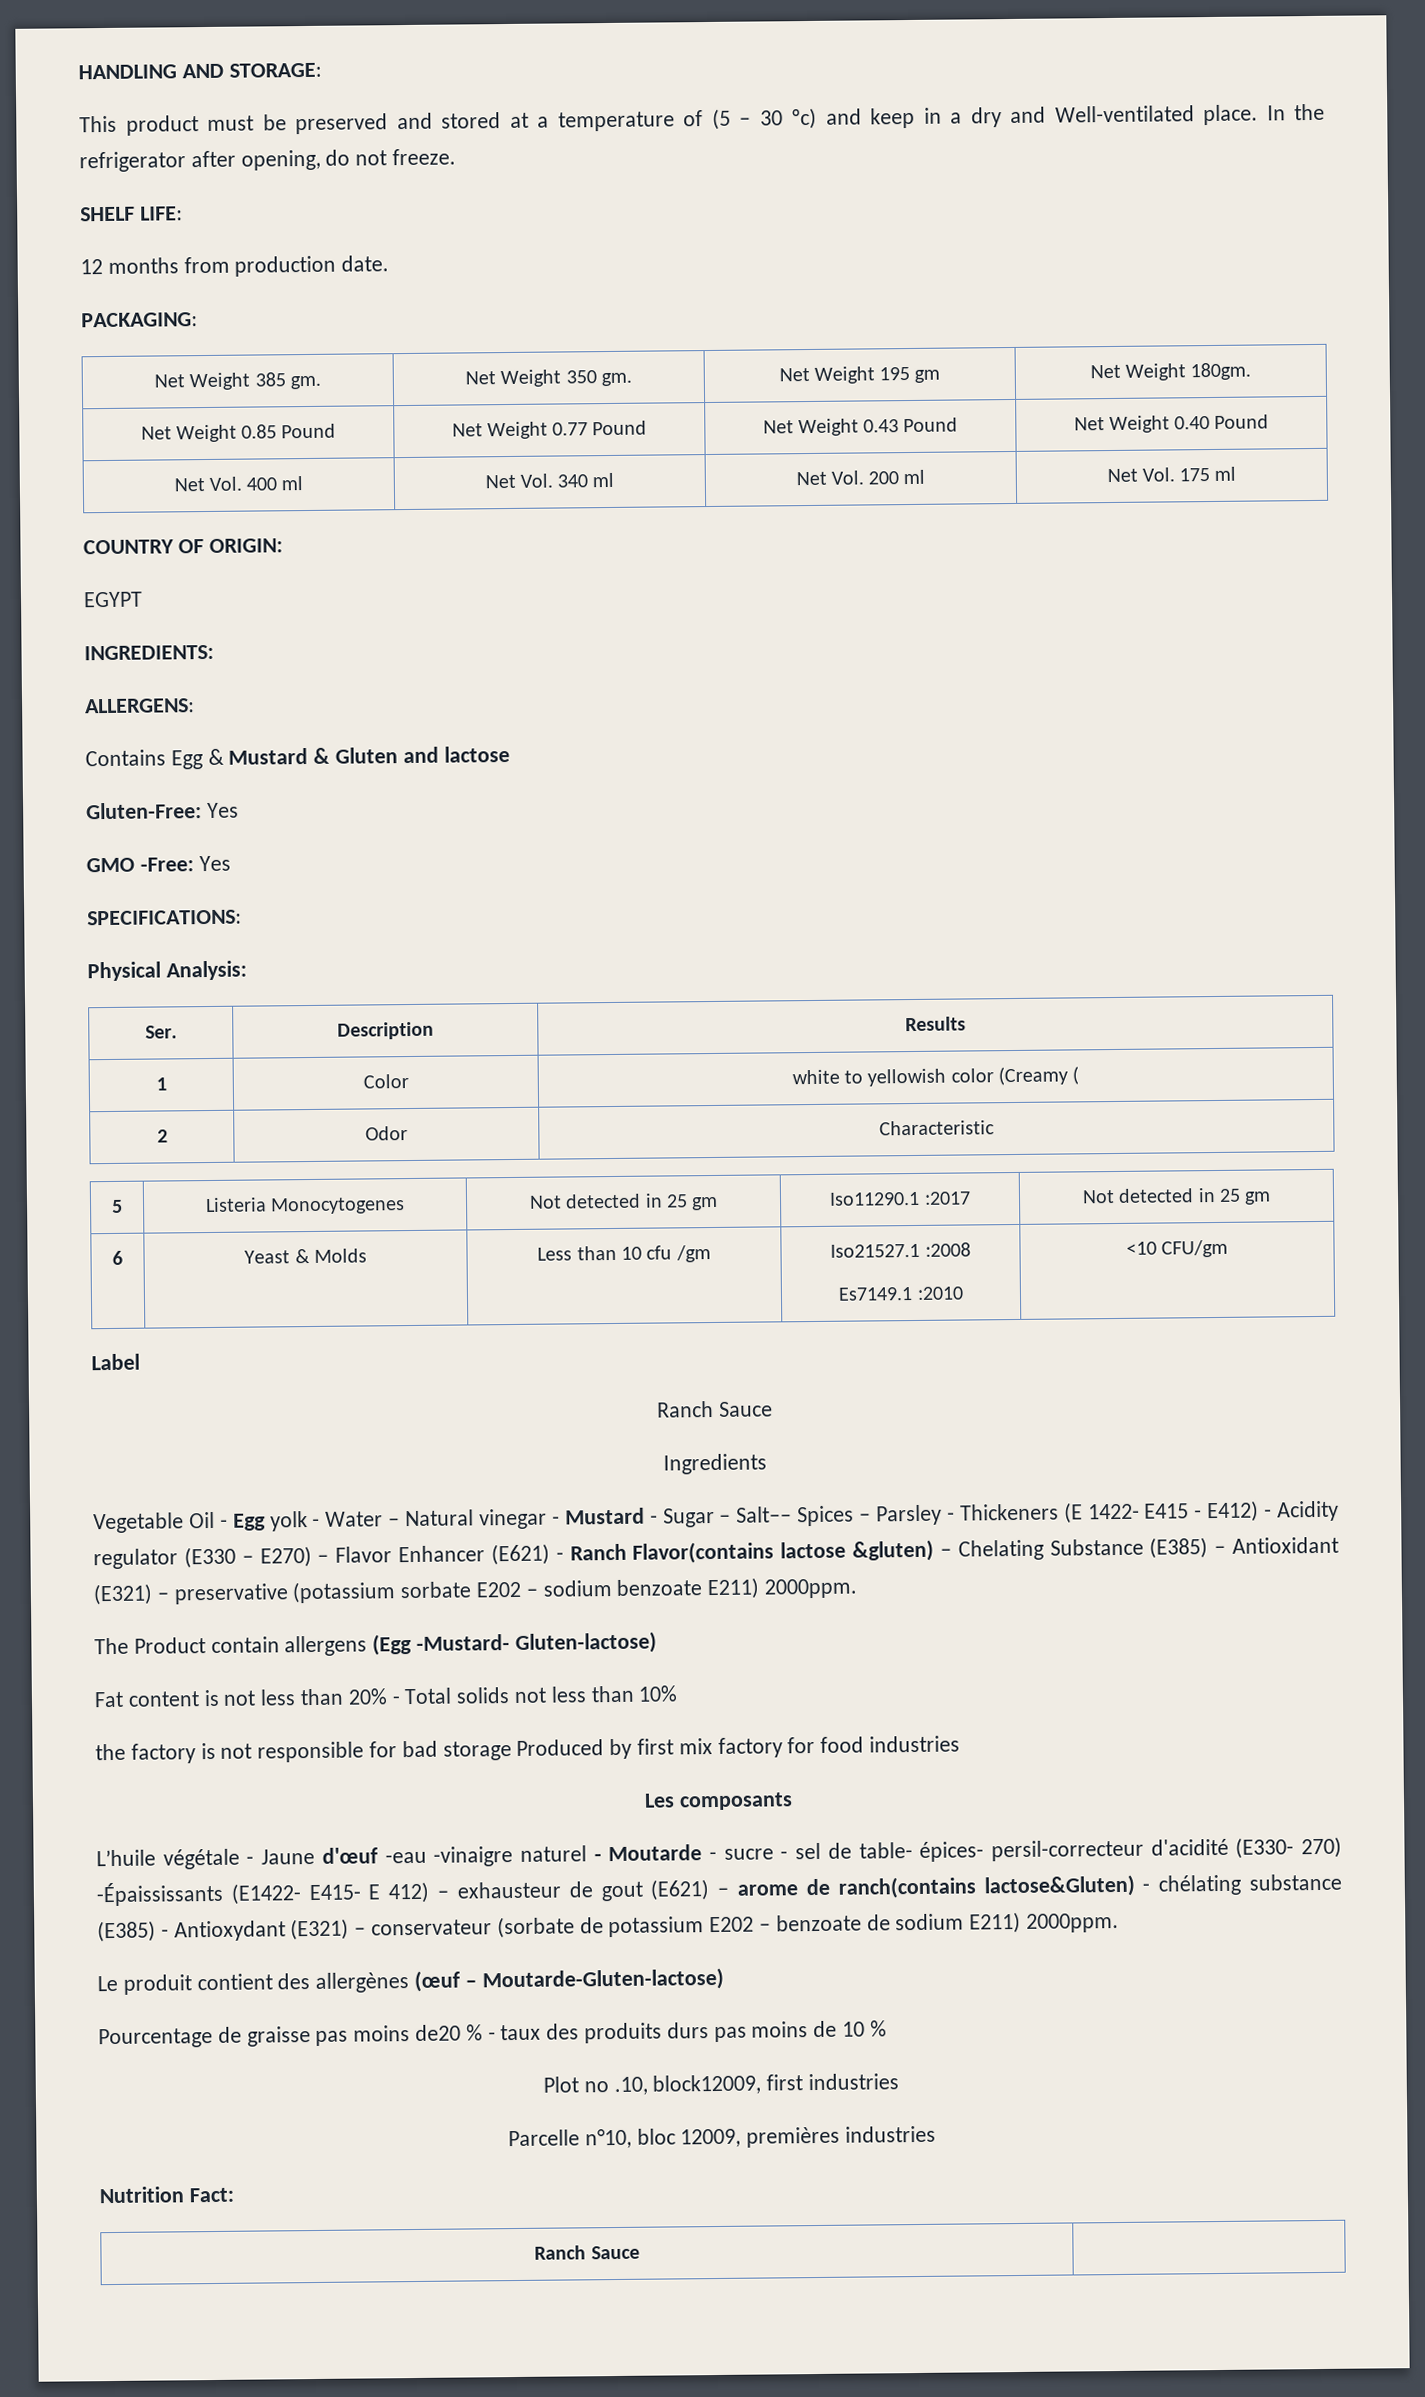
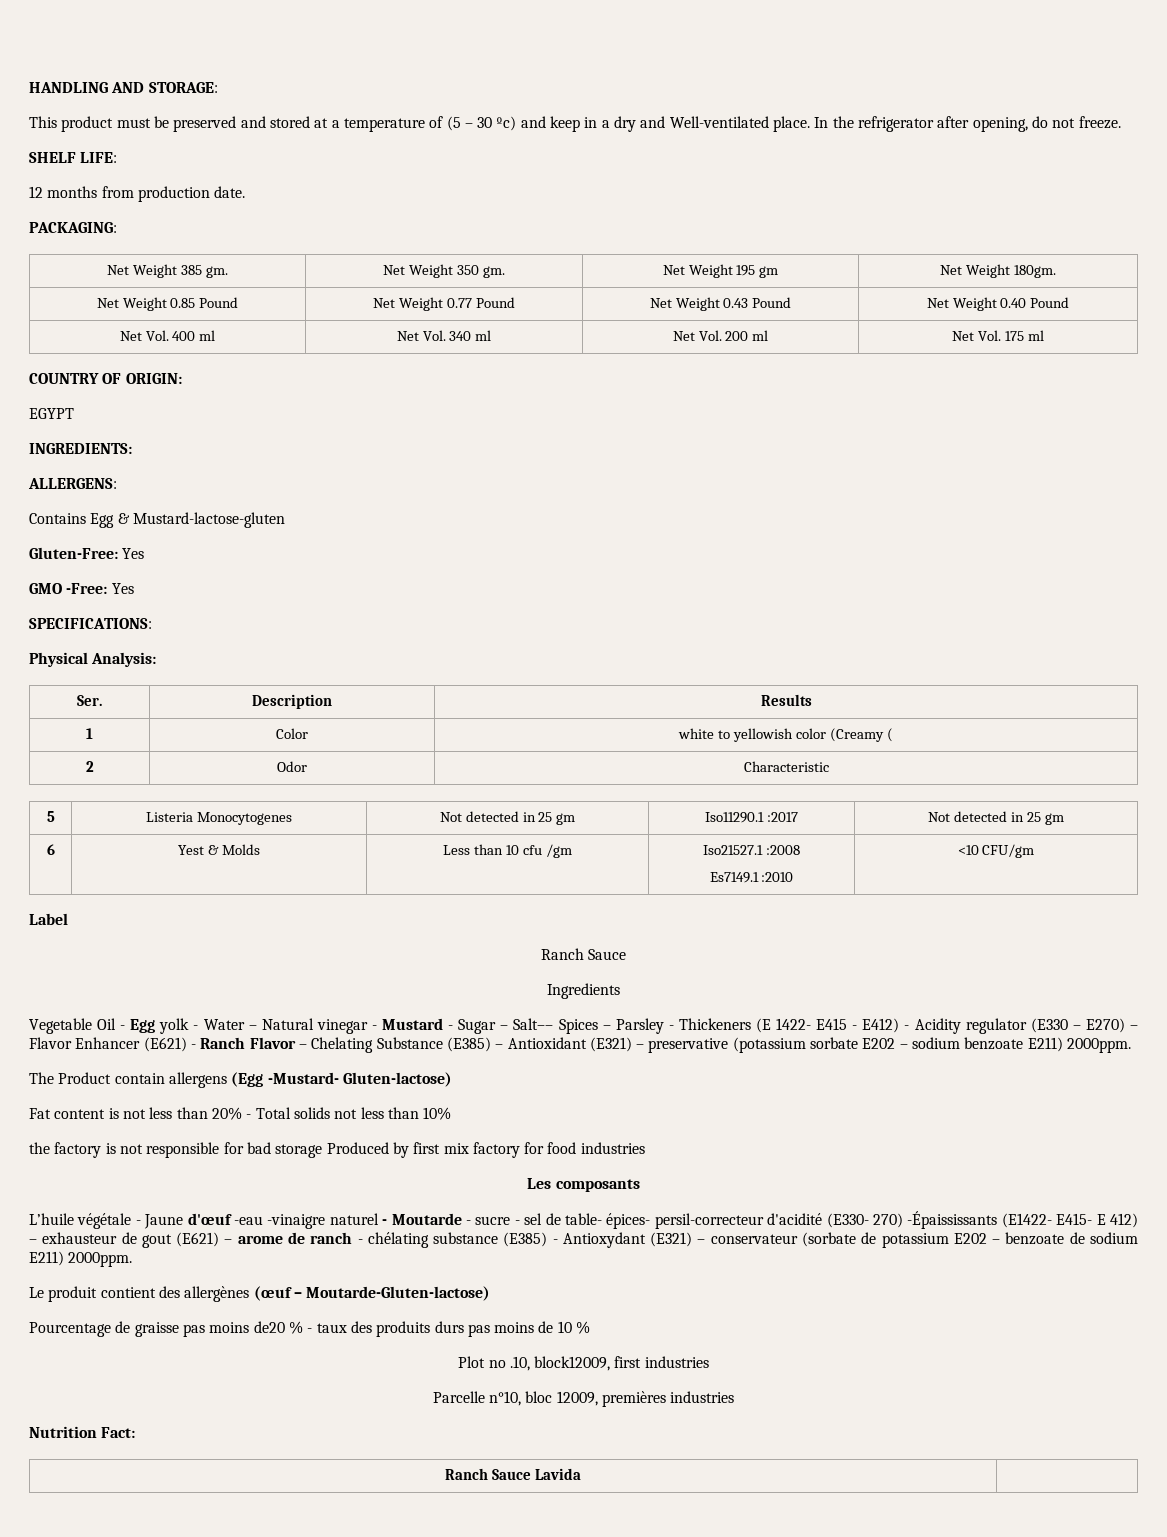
- Contains Egg & Mustard & Gluten and lactose
+ Contains Egg & Mustard-lactose-gluten
- 6 | Yeast & Molds | Less than 10 cfu /gm | Iso21527.1 :2008
+ 6 | Yest & Molds | Less than 10 cfu /gm | Iso21527.1 :2008
- Vegetable Oil - Egg yolk - Water – Natural vinegar - Mustard - Sugar – Salt–– Spices – Parsley - Thickeners (E 1422- E415 - E412) - Acidity regulator (E330 – E270) – Flavor Enhancer (E621) - Ranch Flavor(contains lactose &gluten) – Chelating Substance (E385) – Antioxidant (E321) – preservative (potassium sorbate E202 – sodium benzoate E211) 2000ppm.
+ Vegetable Oil - Egg yolk - Water – Natural vinegar - Mustard - Sugar – Salt–– Spices – Parsley - Thickeners (E 1422- E415 - E412) - Acidity regulator (E330 – E270) – Flavor Enhancer (E621) - Ranch Flavor – Chelating Substance (E385) – Antioxidant (E321) – preservative (potassium sorbate E202 – sodium benzoate E211) 2000ppm.
- L’huile végétale - Jaune d'œuf -eau -vinaigre naturel - Moutarde - sucre - sel de table- épices- persil-correcteur d'acidité (E330- 270) -Épaississants (E1422- E415- E 412) – exhausteur de gout (E621) – arome de ranch(contains lactose&Gluten) - chélating substance (E385) - Antioxydant (E321) – conservateur (sorbate de potassium E202 – benzoate de sodium E211) 2000ppm.
+ L’huile végétale - Jaune d'œuf -eau -vinaigre naturel - Moutarde - sucre - sel de table- épices- persil-correcteur d'acidité (E330- 270) -Épaississants (E1422- E415- E 412) – exhausteur de gout (E621) – arome de ranch - chélating substance (E385) - Antioxydant (E321) – conservateur (sorbate de potassium E202 – benzoate de sodium E211) 2000ppm.
- Ranch Sauce |
+ Ranch Sauce Lavida |

